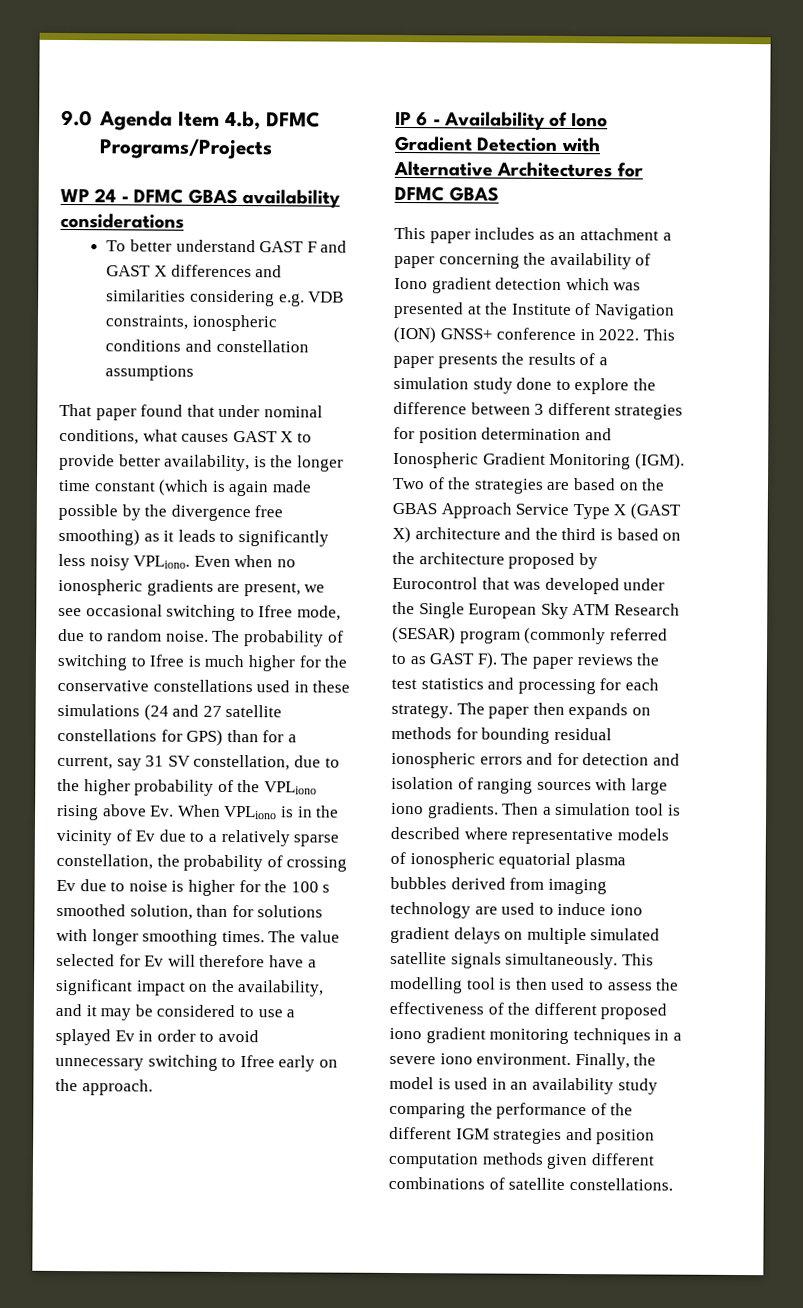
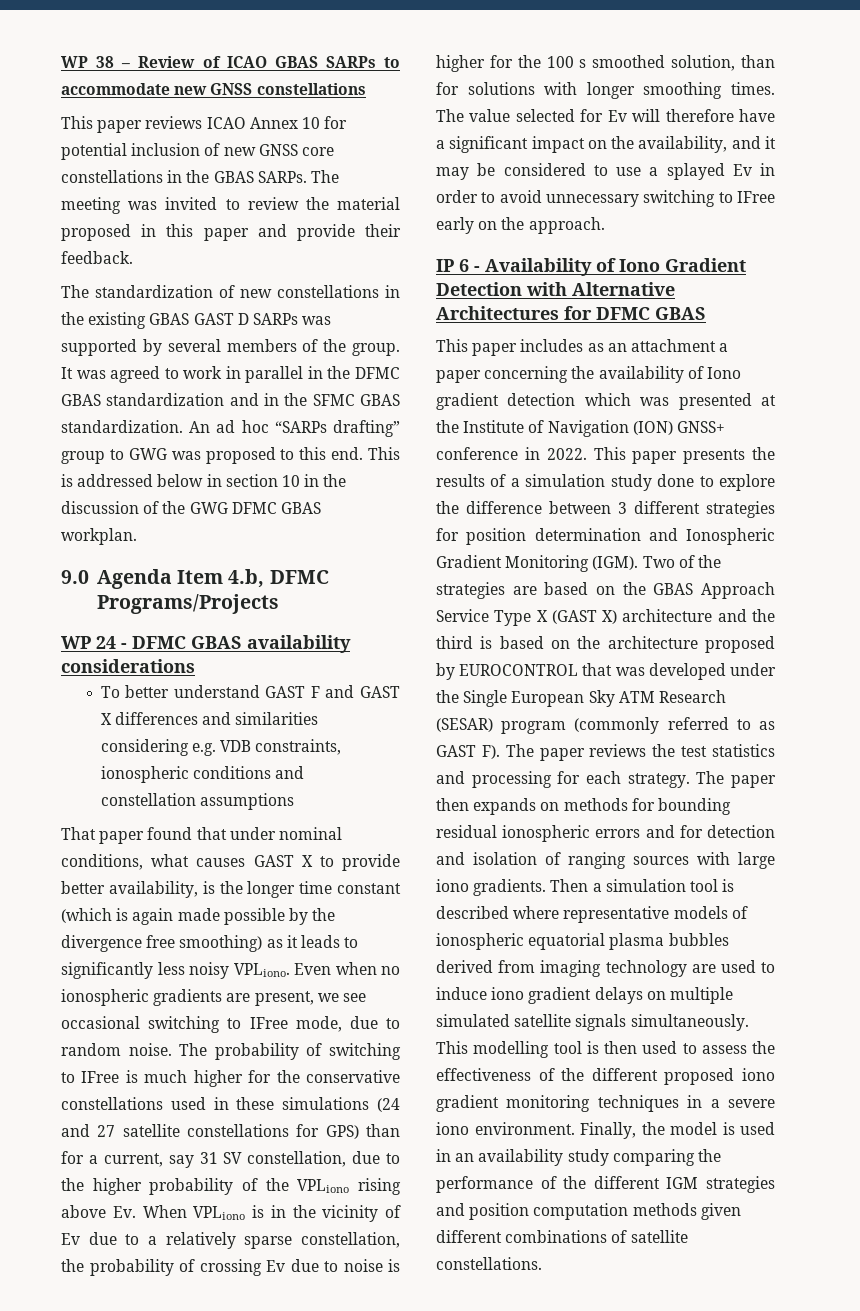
+ WP 38 – Review of ICAO GBAS SARPs to accommodate new GNSS constellations
+ This paper reviews ICAO Annex 10 for potential inclusion of new GNSS core constellations in the GBAS SARPs. The meeting was invited to review the material proposed in this paper and provide their feedback.
+ The standardization of new constellations in the existing GBAS GAST D SARPs was supported by several members of the group. It was agreed to work in parallel in the DFMC GBAS standardization and in the SFMC GBAS standardization. An ad hoc “SARPs drafting” group to GWG was proposed to this end. This is addressed below in section 10 in the discussion of the GWG DFMC GBAS workplan.
- Even when no ionospheric gradients are present, we see occasional switching to Ifree mode, due to random noise.
+ Even when no ionospheric gradients are present, we see occasional switching to IFree mode, due to random noise.
- The probability of switching to Ifree is much higher for the conservative constellations used in these simulations (24 and 27 satellite constellations for GPS) than for a current, say 31 SV constellation, due to the higher probability of the VPLiono rising above Ev. When VPLiono is in the vicinity of Ev due to a relatively sparse constellation, the probability of crossing Ev due to noise is higher for the 100 s smoothed solution, than for solutions with longer smoothing times.
+ The probability of switching to IFree is much higher for the conservative constellations used in these simulations (24 and 27 satellite constellations for GPS) than for a current, say 31 SV constellation, due to the higher probability of the VPLiono rising above Ev. When VPLiono is in the vicinity of Ev due to a relatively sparse constellation, the probability of crossing Ev due to noise is higher for the 100 s smoothed solution, than for solutions with longer smoothing times.
- The value selected for Ev will therefore have a significant impact on the availability, and it may be considered to use a splayed Ev in order to avoid unnecessary switching to Ifree early on the approach.
+ The value selected for Ev will therefore have a significant impact on the availability, and it may be considered to use a splayed Ev in order to avoid unnecessary switching to IFree early on the approach.
- Two of the strategies are based on the GBAS Approach Service Type X (GAST X) architecture and the third is based on the architecture proposed by Eurocontrol that was developed under the Single European Sky ATM Research (SESAR) program (commonly referred to as GAST F). The paper reviews the test statistics and processing for each strategy.
+ Two of the strategies are based on the GBAS Approach Service Type X (GAST X) architecture and the third is based on the architecture proposed by EUROCONTROL that was developed under the Single European Sky ATM Research (SESAR) program (commonly referred to as GAST F). The paper reviews the test statistics and processing for each strategy.

